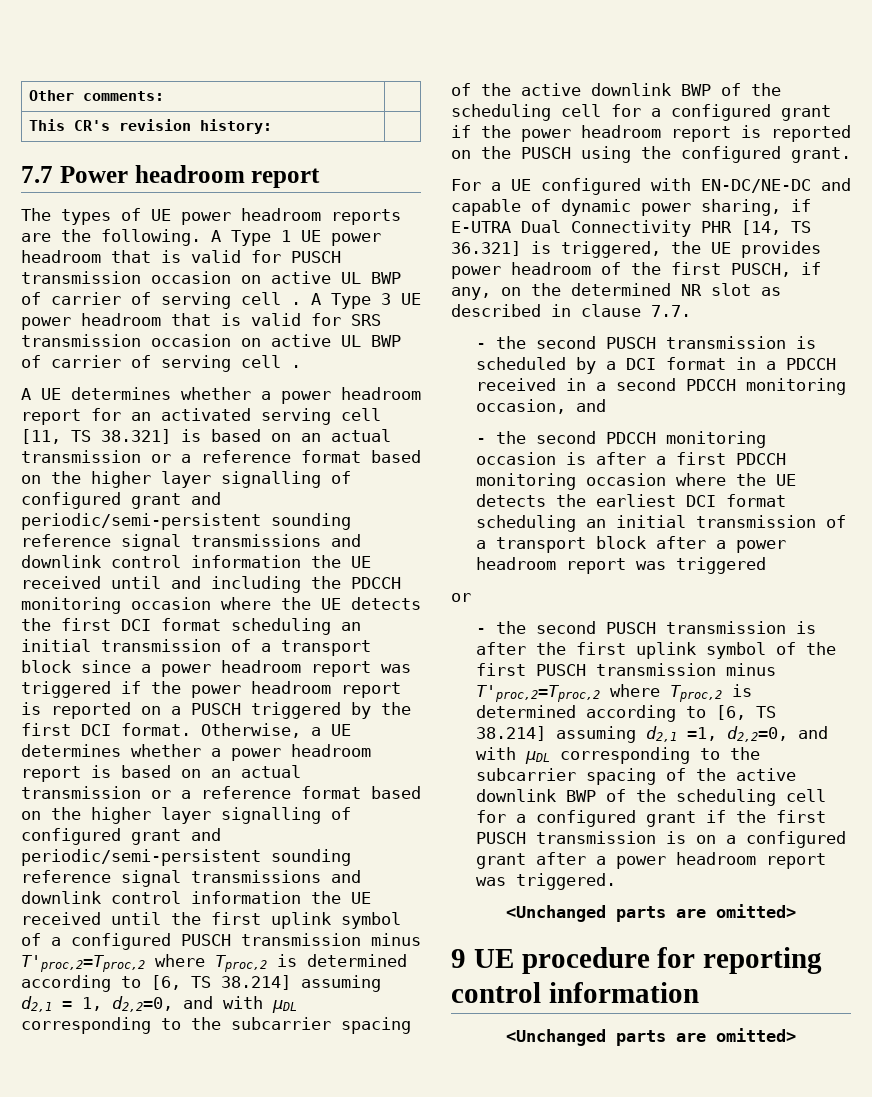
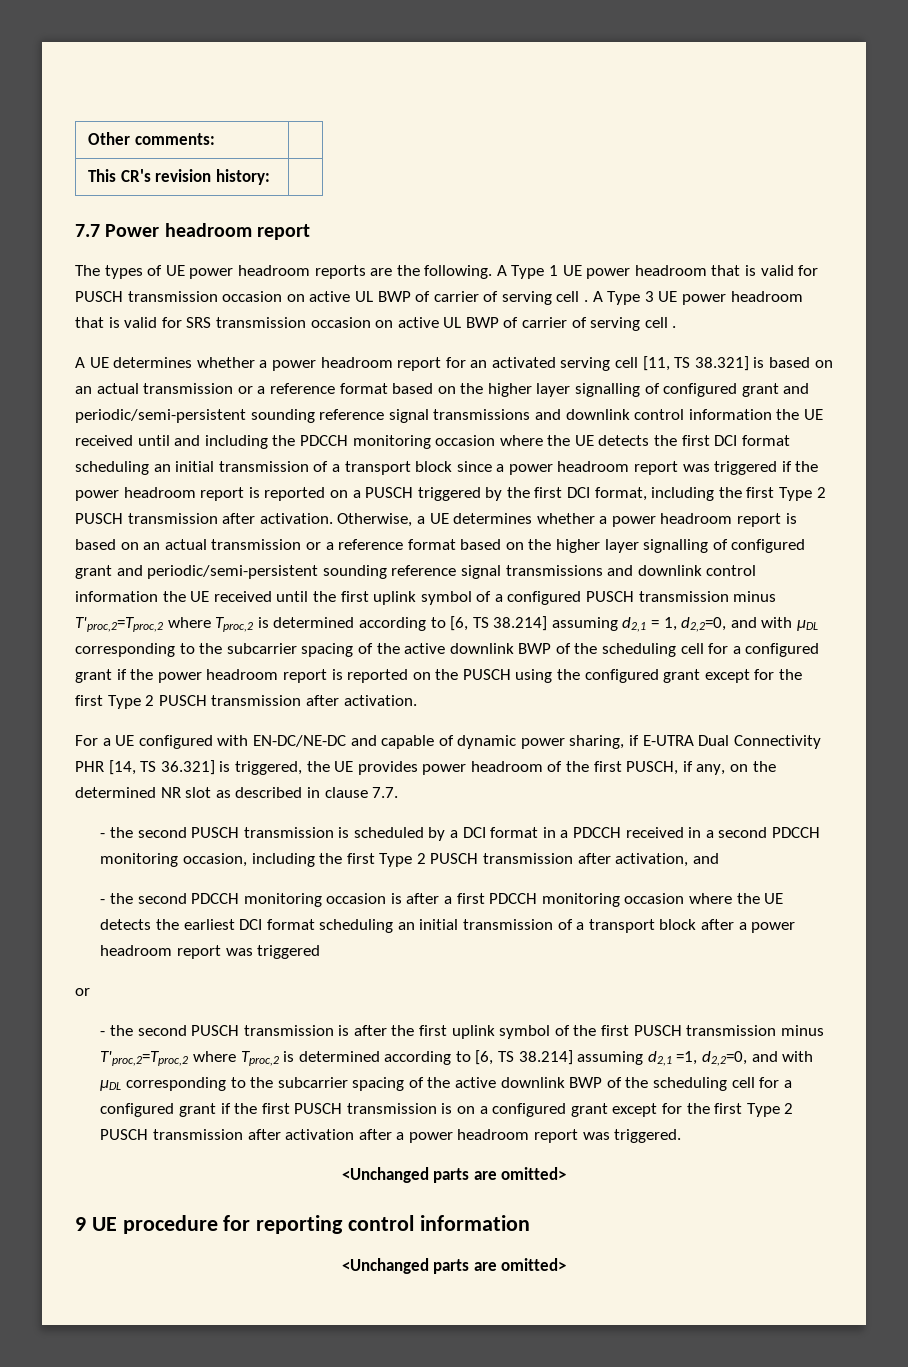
- A UE determines whether a power headroom report for an activated serving cell [11, TS 38.321] is based on an actual transmission or a reference format based on the higher layer signalling of configured grant and periodic/semi-persistent sounding reference signal transmissions and downlink control information the UE received until and including the PDCCH monitoring occasion where the UE detects the first DCI format scheduling an initial transmission of a transport block since a power headroom report was triggered if the power headroom report is reported on a PUSCH triggered by the first DCI format.
+ A UE determines whether a power headroom report for an activated serving cell [11, TS 38.321] is based on an actual transmission or a reference format based on the higher layer signalling of configured grant and periodic/semi-persistent sounding reference signal transmissions and downlink control information the UE received until and including the PDCCH monitoring occasion where the UE detects the first DCI format scheduling an initial transmission of a transport block since a power headroom report was triggered if the power headroom report is reported on a PUSCH triggered by the first DCI format, including the first Type 2 PUSCH transmission after activation.
- Otherwise, a UE determines whether a power headroom report is based on an actual transmission or a reference format based on the higher layer signalling of configured grant and periodic/semi-persistent sounding reference signal transmissions and downlink control information the UE received until the first uplink symbol of a configured PUSCH transmission minus T'proc,2=Tproc,2 where Tproc,2 is determined according to [6, TS 38.214] assuming d2,1 = 1, d2,2=0, and with µDL corresponding to the subcarrier spacing of the active downlink BWP of the scheduling cell for a configured grant if the power headroom report is reported on the PUSCH using the configured grant.
+ Otherwise, a UE determines whether a power headroom report is based on an actual transmission or a reference format based on the higher layer signalling of configured grant and periodic/semi-persistent sounding reference signal transmissions and downlink control information the UE received until the first uplink symbol of a configured PUSCH transmission minus T'proc,2=Tproc,2 where Tproc,2 is determined according to [6, TS 38.214] assuming d2,1 = 1, d2,2=0, and with µDL corresponding to the subcarrier spacing of the active downlink BWP of the scheduling cell for a configured grant if the power headroom report is reported on the PUSCH using the configured grant except for the first Type 2 PUSCH transmission after activation.
- - the second PUSCH transmission is scheduled by a DCI format in a PDCCH received in a second PDCCH monitoring occasion, and
+ - the second PUSCH transmission is scheduled by a DCI format in a PDCCH received in a second PDCCH monitoring occasion, including the first Type 2 PUSCH transmission after activation, and
- - the second PUSCH transmission is after the first uplink symbol of the first PUSCH transmission minus T'proc,2=Tproc,2 where Tproc,2 is determined according to [6, TS 38.214] assuming d2,1 =1, d2,2=0, and with µDL corresponding to the subcarrier spacing of the active downlink BWP of the scheduling cell for a configured grant if the first PUSCH transmission is on a configured grant after a power headroom report was triggered.
+ - the second PUSCH transmission is after the first uplink symbol of the first PUSCH transmission minus T'proc,2=Tproc,2 where Tproc,2 is determined according to [6, TS 38.214] assuming d2,1 =1, d2,2=0, and with µDL corresponding to the subcarrier spacing of the active downlink BWP of the scheduling cell for a configured grant if the first PUSCH transmission is on a configured grant except for the first Type 2 PUSCH transmission after activation after a power headroom report was triggered.

